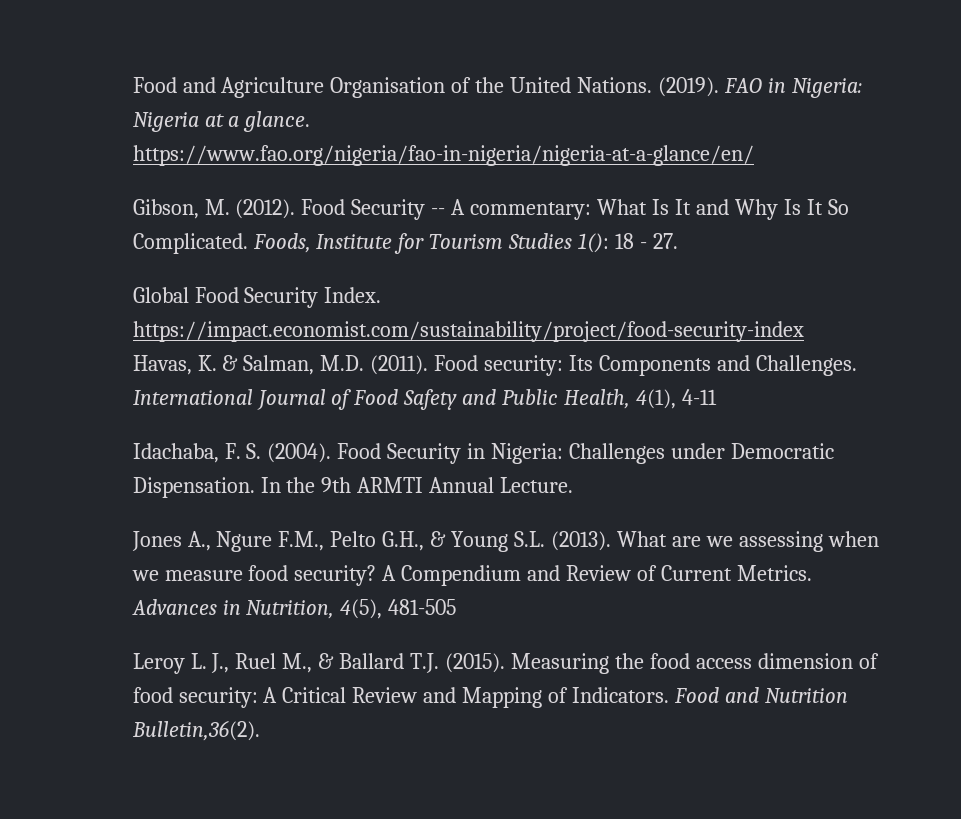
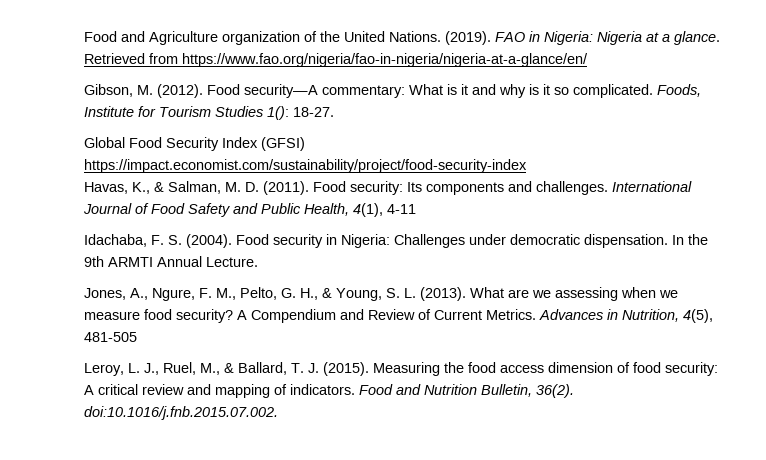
- Food and Agriculture Organisation of the United Nations.
+ Food and Agriculture organization of the United Nations.
- FAO in Nigeria: Nigeria at a glance. https://www.fao.org/nigeria/fao-in-nigeria/nigeria-at-a-glance/en/
+ FAO in Nigeria: Nigeria at a glance. Retrieved from https://www.fao.org/nigeria/fao-in-nigeria/nigeria-at-a-glance/en/
- Food Security -- A commentary: What Is It and Why Is It So Complicated.
+ Food security—A commentary: What is it and why is it so complicated.
- Foods, Institute for Tourism Studies 1(): 18 - 27.
+ Foods, Institute for Tourism Studies 1(): 18-27.
- Global Food Security Index. https://impact.economist.com/sustainability/project/food-security-index
+ Global Food Security Index (GFSI) https://impact.economist.com/sustainability/project/food-security-index
- Havas, K. & Salman, M.D. (2011).
+ Havas, K., & Salman, M. D. (2011).
- Food security: Its Components and Challenges.
+ Food security: Its components and challenges.
- Food Security in Nigeria: Challenges under Democratic Dispensation.
+ Food security in Nigeria: Challenges under democratic dispensation.
- Jones A., Ngure F.M., Pelto G.H., & Young S.L. (2013).
+ Jones, A., Ngure, F. M., Pelto, G. H., & Young, S. L. (2013).
- Leroy L. J., Ruel M., & Ballard T.J. (2015).
+ Leroy, L. J., Ruel, M., & Ballard, T. J. (2015).
- Measuring the food access dimension of food security: A Critical Review and Mapping of Indicators. Food and Nutrition Bulletin,36(2).
+ Measuring the food access dimension of food security: A critical review and mapping of indicators. Food and Nutrition Bulletin, 36(2). doi:10.1016/j.fnb.2015.07.002.

